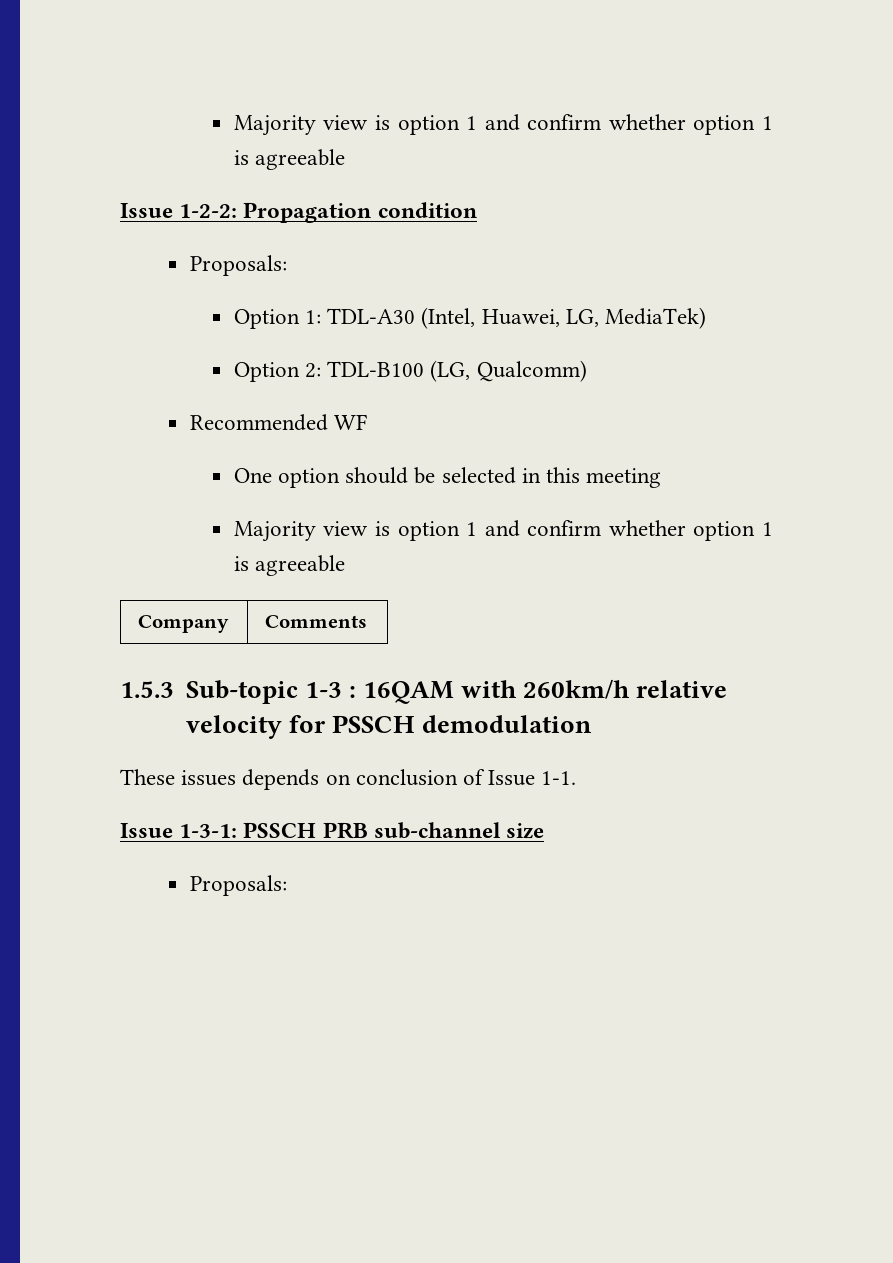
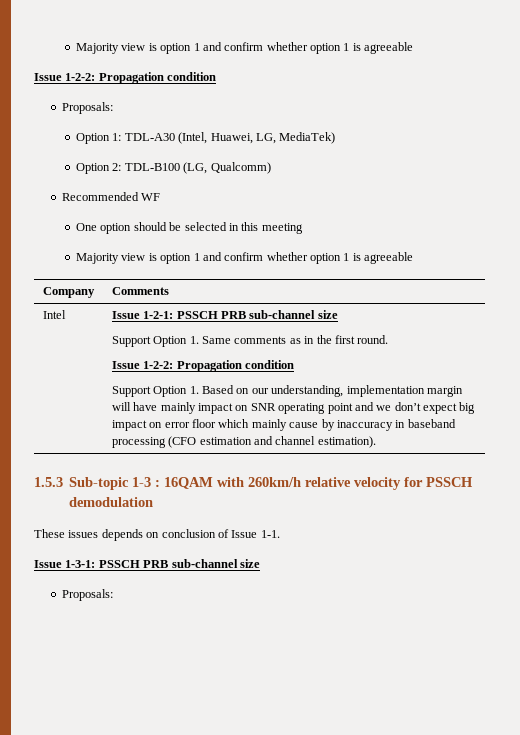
+ Intel | Issue 1-2-1: PSSCH PRB sub-channel size
+ Support Option 1. Same comments as in the first round.
+ Issue 1-2-2: Propagation condition
+ Support Option 1. Based on our understanding, implementation margin will have mainly impact on SNR operating point and we don’t expect big impact on error floor which mainly cause by inaccuracy in baseband processing (CFO estimation and channel estimation).

